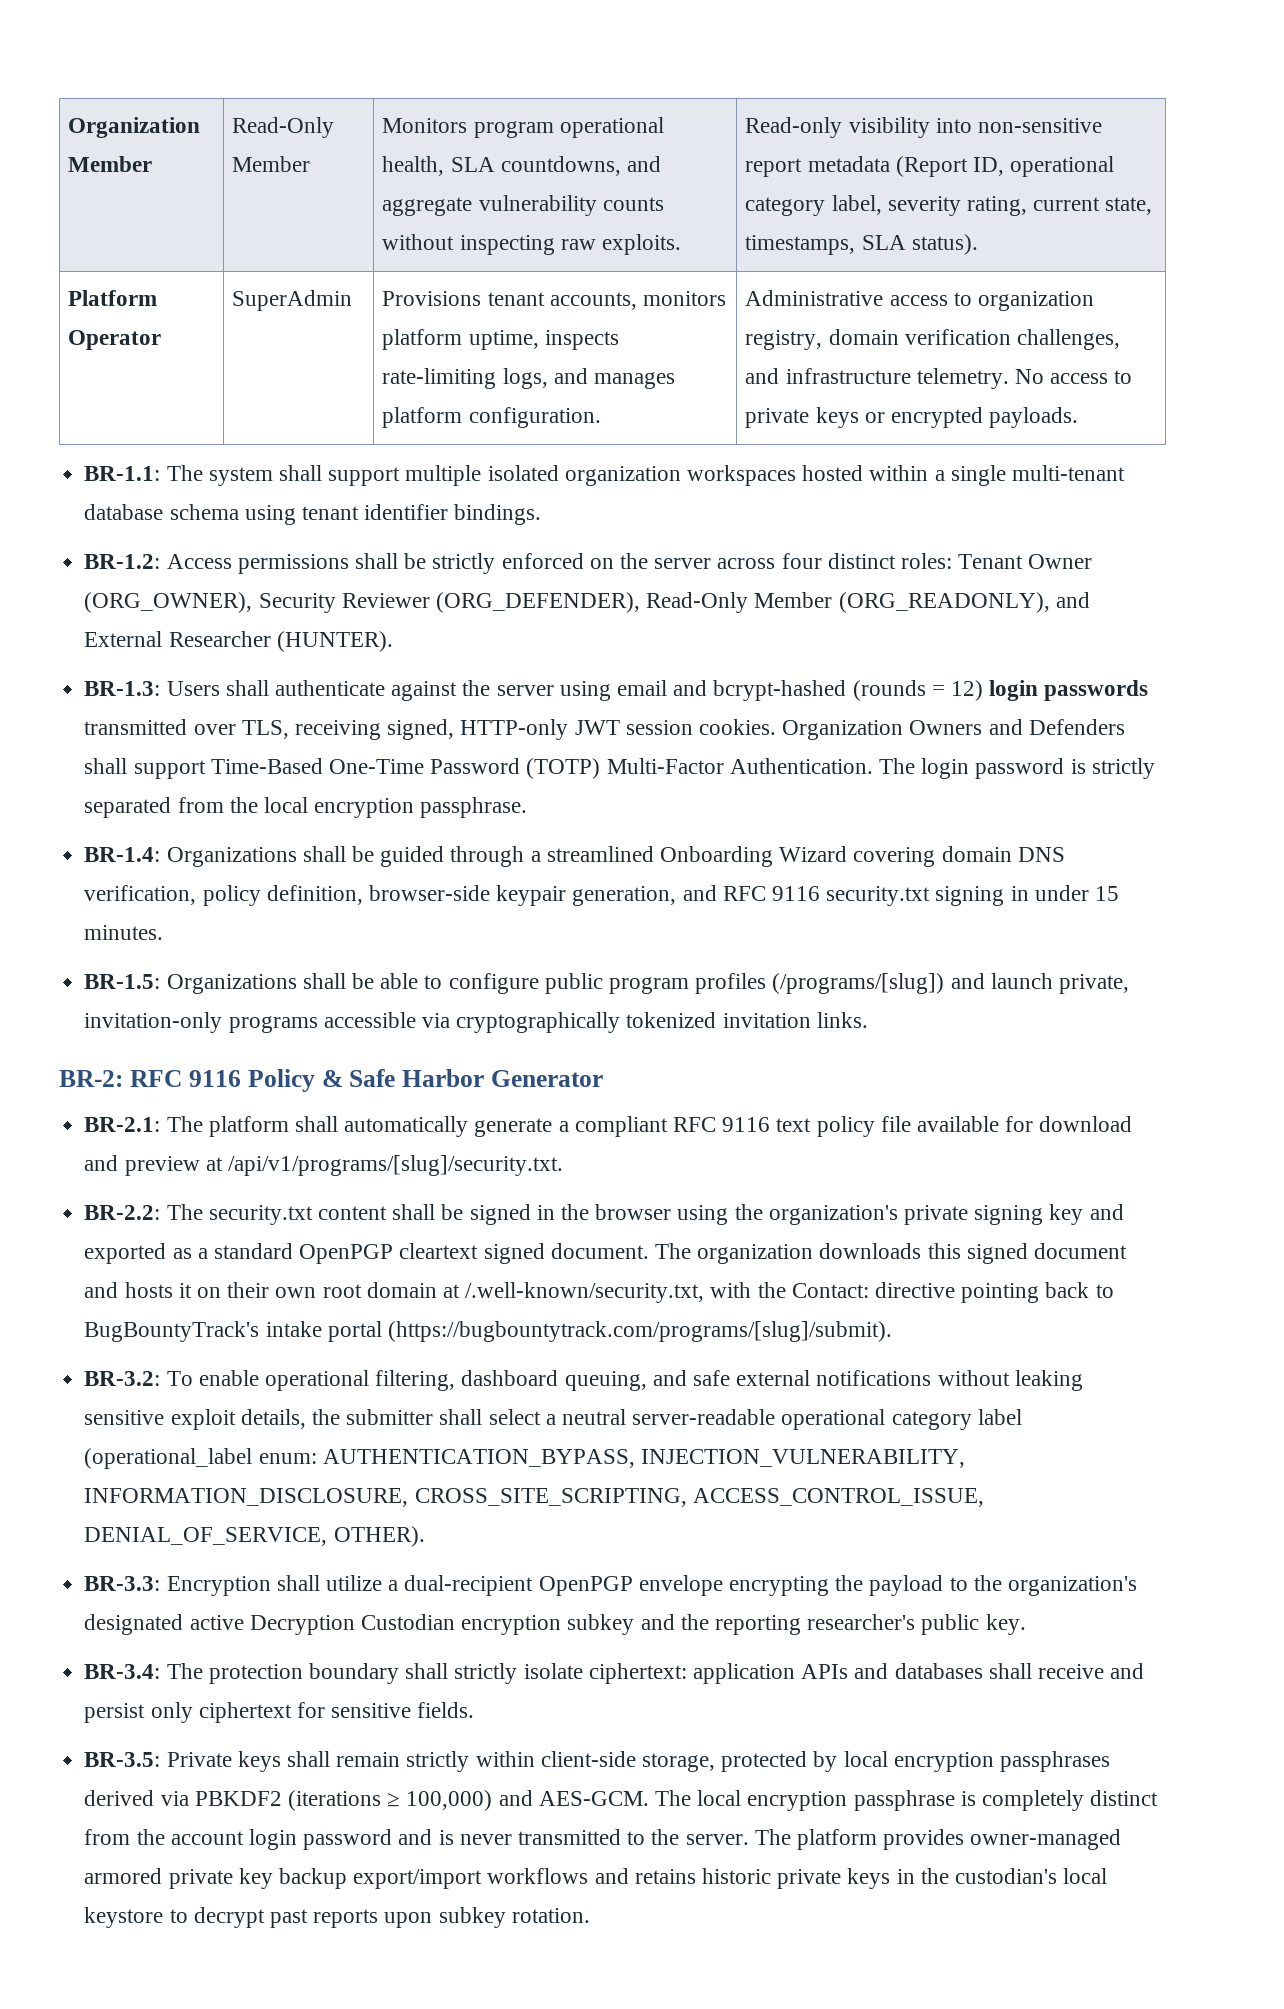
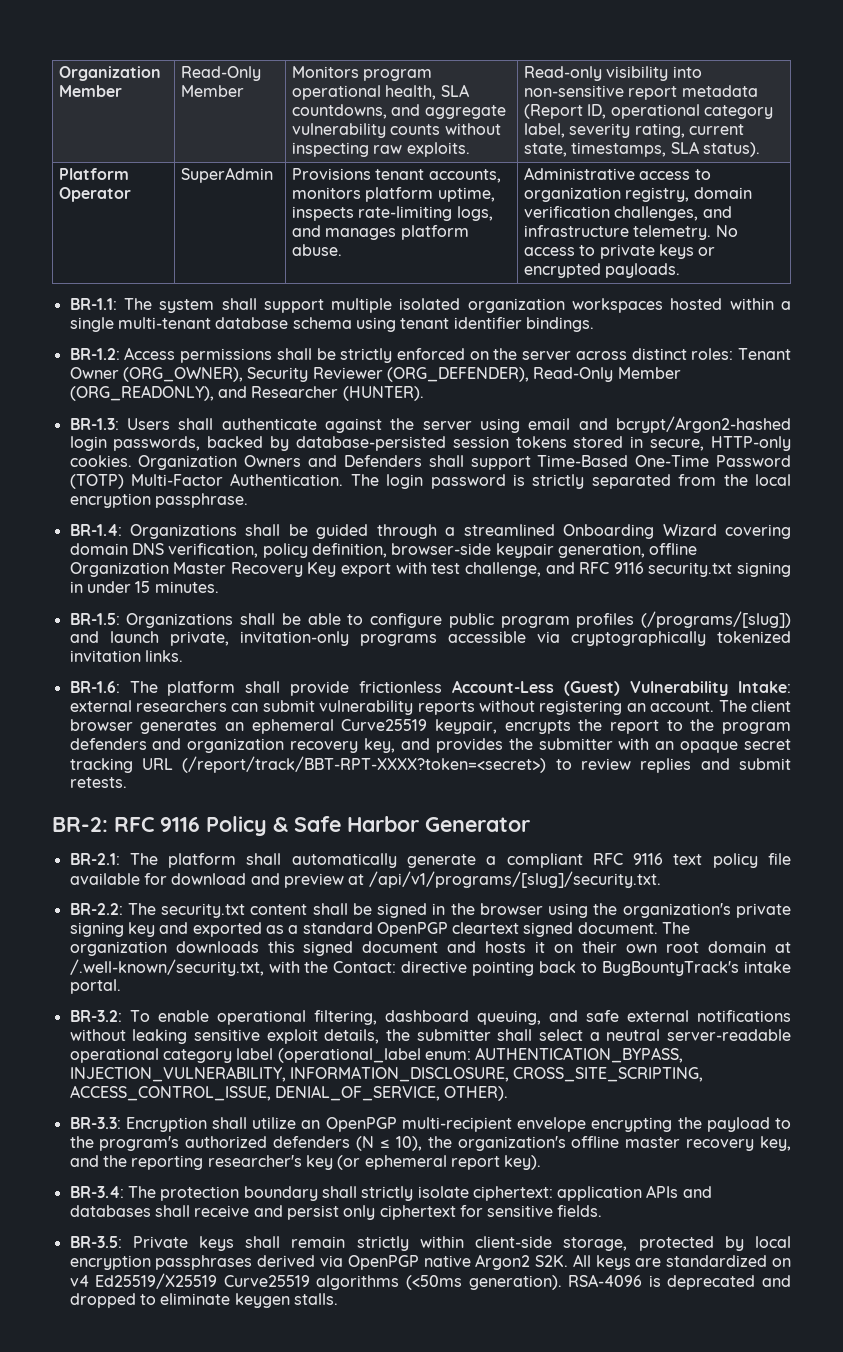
- Platform Operator | SuperAdmin | Provisions tenant accounts, monitors platform uptime, inspects rate-limiting logs, and manages platform configuration. | Administrative access to organization registry, domain verification challenges, and infrastructure telemetry. No access to private keys or encrypted payloads.
+ Platform Operator | SuperAdmin | Provisions tenant accounts, monitors platform uptime, inspects rate-limiting logs, and manages platform abuse. | Administrative access to organization registry, domain verification challenges, and infrastructure telemetry. No access to private keys or encrypted payloads.
- BR-1.2: Access permissions shall be strictly enforced on the server across four distinct roles: Tenant Owner (ORG_OWNER), Security Reviewer (ORG_DEFENDER), Read-Only Member (ORG_READONLY), and External Researcher (HUNTER).
+ BR-1.2: Access permissions shall be strictly enforced on the server across distinct roles: Tenant Owner (ORG_OWNER), Security Reviewer (ORG_DEFENDER), Read-Only Member (ORG_READONLY), and Researcher (HUNTER).
- BR-1.3: Users shall authenticate against the server using email and bcrypt-hashed (rounds = 12) login passwords transmitted over TLS, receiving signed, HTTP-only JWT session cookies.
+ BR-1.3: Users shall authenticate against the server using email and bcrypt/Argon2-hashed login passwords, backed by database-persisted session tokens stored in secure, HTTP-only cookies.
- BR-1.4: Organizations shall be guided through a streamlined Onboarding Wizard covering domain DNS verification, policy definition, browser-side keypair generation, and RFC 9116 security.txt signing in under 15 minutes.
+ BR-1.4: Organizations shall be guided through a streamlined Onboarding Wizard covering domain DNS verification, policy definition, browser-side keypair generation, offline Organization Master Recovery Key export with test challenge, and RFC 9116 security.txt signing in under 15 minutes.
+ BR-1.6: The platform shall provide frictionless Account-Less (Guest) Vulnerability Intake: external researchers can submit vulnerability reports without registering an account. The client browser generates an ephemeral Curve25519 keypair, encrypts the report to the program defenders and organization recovery key, and provides the submitter with an opaque secret tracking URL (/report/track/BBT-RPT-XXXX?token=<secret>) to review replies and submit retests.
- The organization downloads this signed document and hosts it on their own root domain at /.well-known/security.txt, with the Contact: directive pointing back to BugBountyTrack's intake portal (https://bugbountytrack.com/programs/[slug]/submit).
+ The organization downloads this signed document and hosts it on their own root domain at /.well-known/security.txt, with the Contact: directive pointing back to BugBountyTrack's intake portal.
- BR-3.3: Encryption shall utilize a dual-recipient OpenPGP envelope encrypting the payload to the organization's designated active Decryption Custodian encryption subkey and the reporting researcher's public key.
+ BR-3.3: Encryption shall utilize an OpenPGP multi-recipient envelope encrypting the payload to the program's authorized defenders (N ≤ 10), the organization's offline master recovery key, and the reporting researcher's key (or ephemeral report key).
- BR-3.5: Private keys shall remain strictly within client-side storage, protected by local encryption passphrases derived via PBKDF2 (iterations ≥ 100,000) and AES-GCM. The local encryption passphrase is completely distinct from the account login password and is never transmitted to the server. The platform provides owner-managed armored private key backup export/import workflows and retains historic private keys in the custodian's local keystore to decrypt past reports upon subkey rotation.
+ BR-3.5: Private keys shall remain strictly within client-side storage, protected by local encryption passphrases derived via OpenPGP native Argon2 S2K. All keys are standardized on v4 Ed25519/X25519 Curve25519 algorithms (<50ms generation). RSA-4096 is deprecated and dropped to eliminate keygen stalls.

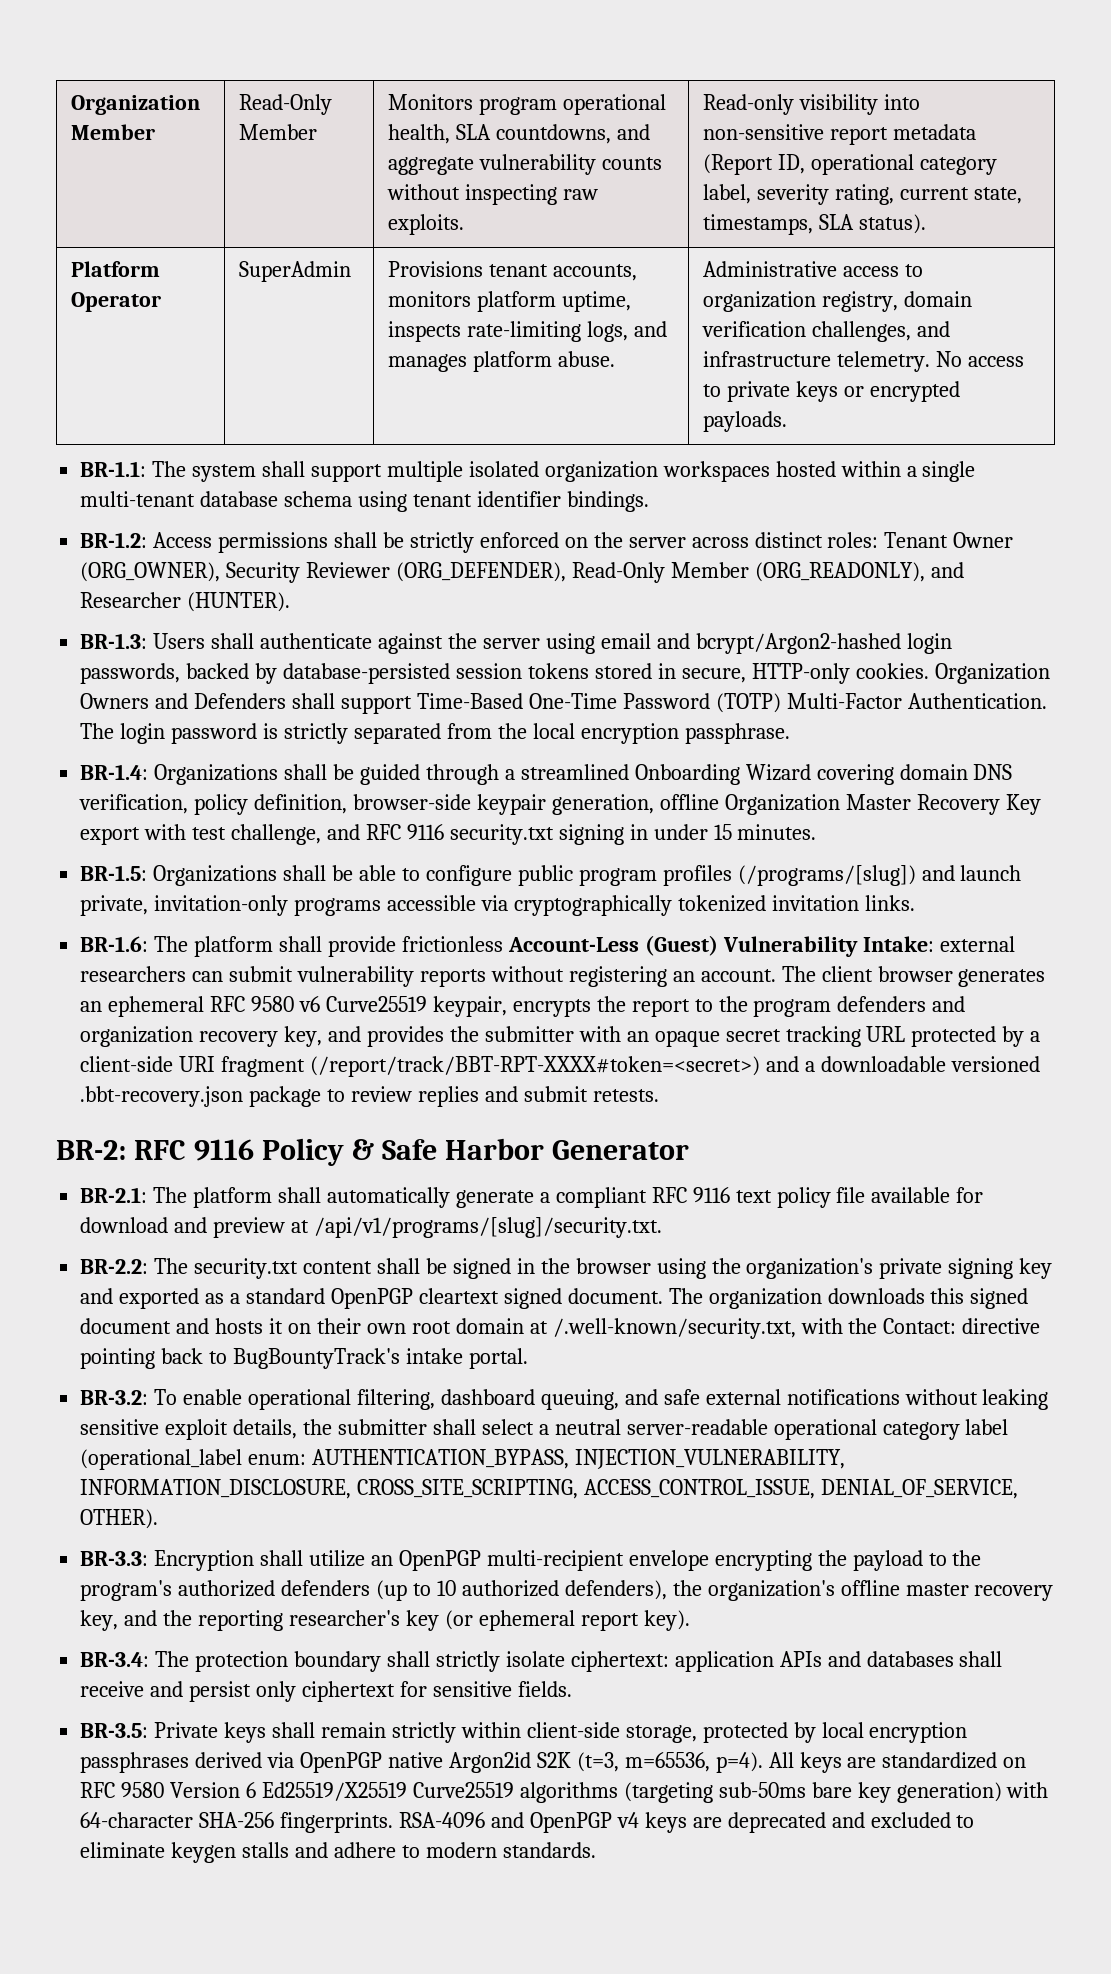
- The client browser generates an ephemeral Curve25519 keypair, encrypts the report to the program defenders and organization recovery key, and provides the submitter with an opaque secret tracking URL (/report/track/BBT-RPT-XXXX?token=<secret>) to review replies and submit retests.
+ The client browser generates an ephemeral RFC 9580 v6 Curve25519 keypair, encrypts the report to the program defenders and organization recovery key, and provides the submitter with an opaque secret tracking URL protected by a client-side URI fragment (/report/track/BBT-RPT-XXXX#token=<secret>) and a downloadable versioned .bbt-recovery.json package to review replies and submit retests.
- BR-3.3: Encryption shall utilize an OpenPGP multi-recipient envelope encrypting the payload to the program's authorized defenders (N ≤ 10), the organization's offline master recovery key, and the reporting researcher's key (or ephemeral report key).
+ BR-3.3: Encryption shall utilize an OpenPGP multi-recipient envelope encrypting the payload to the program's authorized defenders (up to 10 authorized defenders), the organization's offline master recovery key, and the reporting researcher's key (or ephemeral report key).
- BR-3.5: Private keys shall remain strictly within client-side storage, protected by local encryption passphrases derived via OpenPGP native Argon2 S2K. All keys are standardized on v4 Ed25519/X25519 Curve25519 algorithms (<50ms generation). RSA-4096 is deprecated and dropped to eliminate keygen stalls.
+ BR-3.5: Private keys shall remain strictly within client-side storage, protected by local encryption passphrases derived via OpenPGP native Argon2id S2K (t=3, m=65536, p=4). All keys are standardized on RFC 9580 Version 6 Ed25519/X25519 Curve25519 algorithms (targeting sub-50ms bare key generation) with 64-character SHA-256 fingerprints. RSA-4096 and OpenPGP v4 keys are deprecated and excluded to eliminate keygen stalls and adhere to modern standards.

